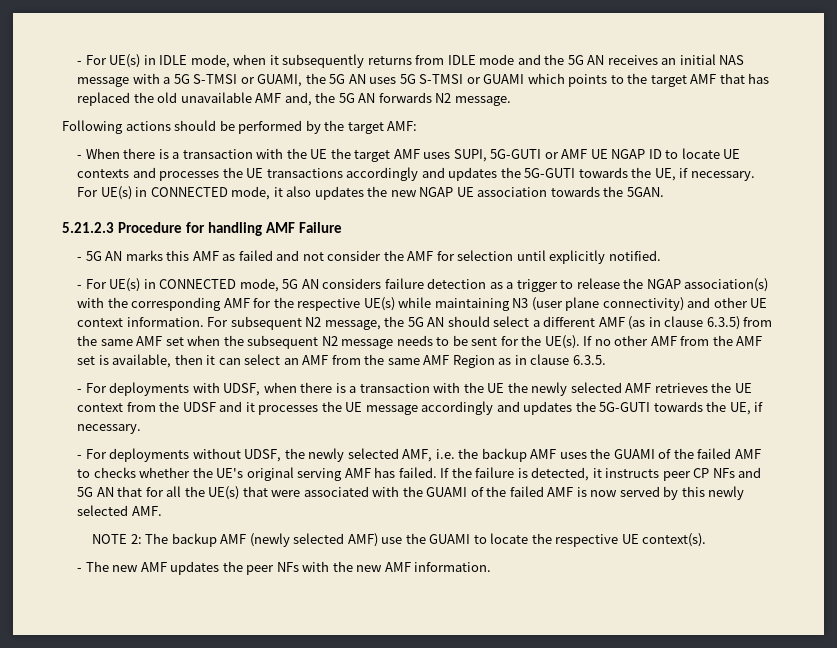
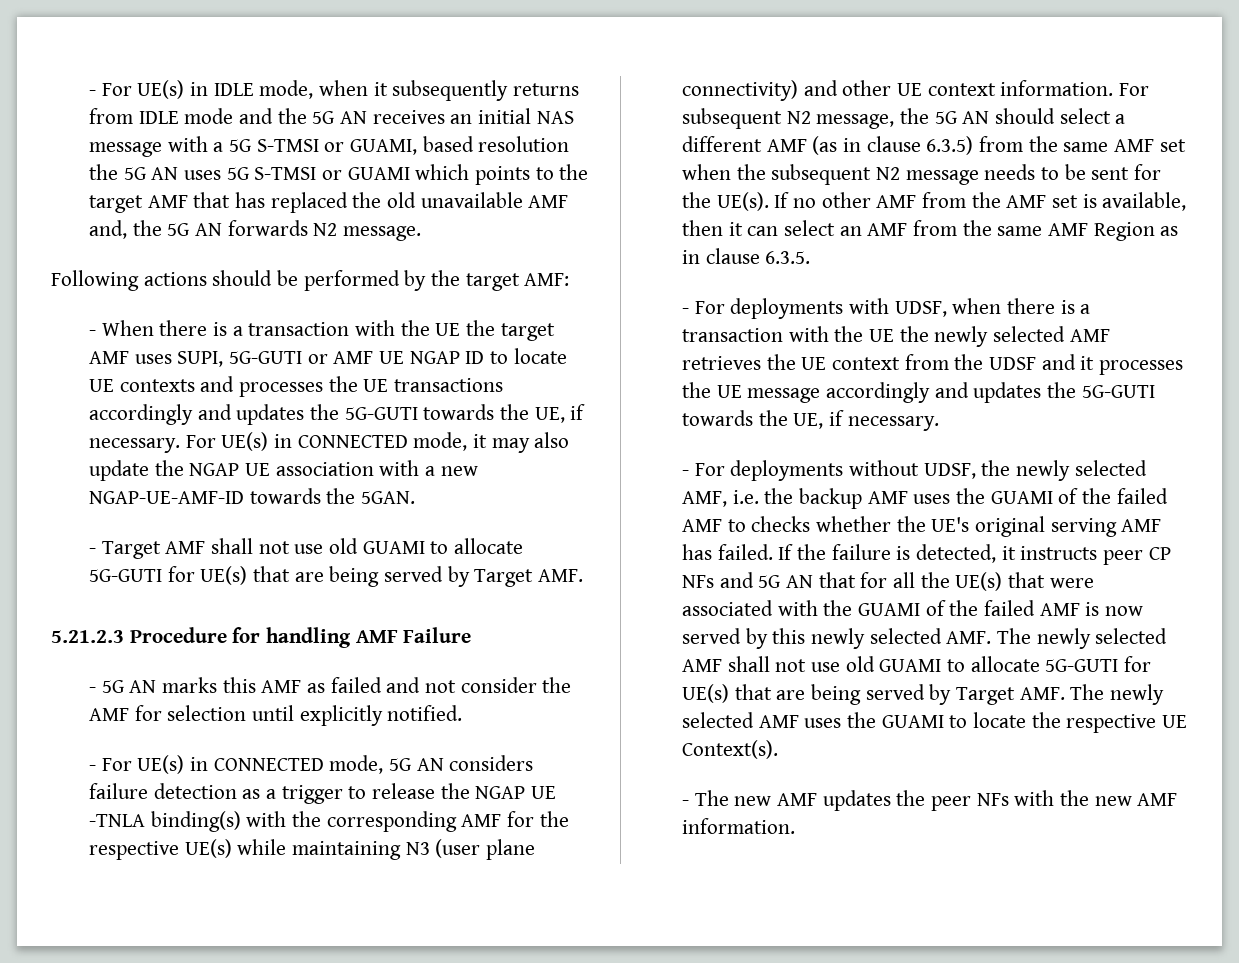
- - For UE(s) in IDLE mode, when it subsequently returns from IDLE mode and the 5G AN receives an initial NAS message with a 5G S-TMSI or GUAMI, the 5G AN uses 5G S-TMSI or GUAMI which points to the target AMF that has replaced the old unavailable AMF and, the 5G AN forwards N2 message.
+ - For UE(s) in IDLE mode, when it subsequently returns from IDLE mode and the 5G AN receives an initial NAS message with a 5G S-TMSI or GUAMI, based resolution the 5G AN uses 5G S-TMSI or GUAMI which points to the target AMF that has replaced the old unavailable AMF and, the 5G AN forwards N2 message.
- For UE(s) in CONNECTED mode, it also updates the new NGAP UE association towards the 5GAN.
+ For UE(s) in CONNECTED mode, it may also update the NGAP UE association with a new NGAP-UE-AMF-ID towards the 5GAN.
+ - Target AMF shall not use old GUAMI to allocate 5G-GUTI for UE(s) that are being served by Target AMF.
- - For UE(s) in CONNECTED mode, 5G AN considers failure detection as a trigger to release the NGAP association(s) with the corresponding AMF for the respective UE(s) while maintaining N3 (user plane connectivity) and other UE context information.
+ - For UE(s) in CONNECTED mode, 5G AN considers failure detection as a trigger to release the NGAP UE -TNLA binding(s) with the corresponding AMF for the respective UE(s) while maintaining N3 (user plane connectivity) and other UE context information.
- If the failure is detected, it instructs peer CP NFs and 5G AN that for all the UE(s) that were associated with the GUAMI of the failed AMF is now served by this newly selected AMF.
- NOTE 2: The backup AMF (newly selected AMF) use the GUAMI to locate the respective UE context(s).
+ If the failure is detected, it instructs peer CP NFs and 5G AN that for all the UE(s) that were associated with the GUAMI of the failed AMF is now served by this newly selected AMF. The newly selected AMF shall not use old GUAMI to allocate 5G-GUTI for UE(s) that are being served by Target AMF. The newly selected AMF uses the GUAMI to locate the respective UE Context(s).

